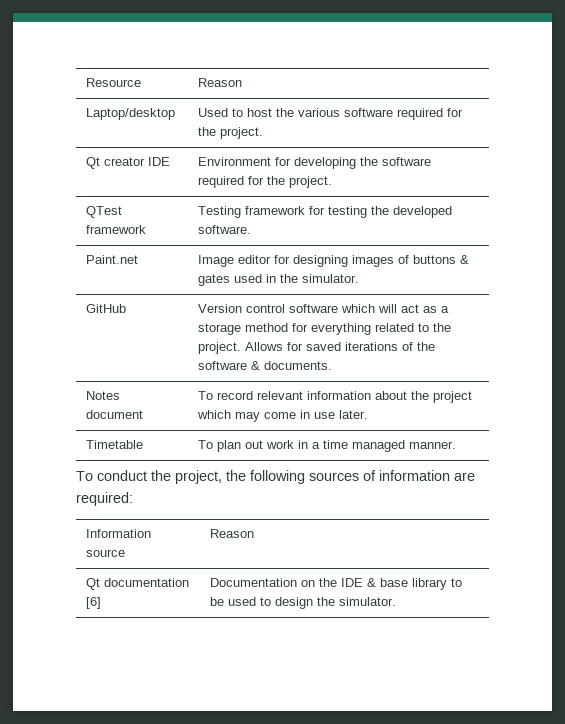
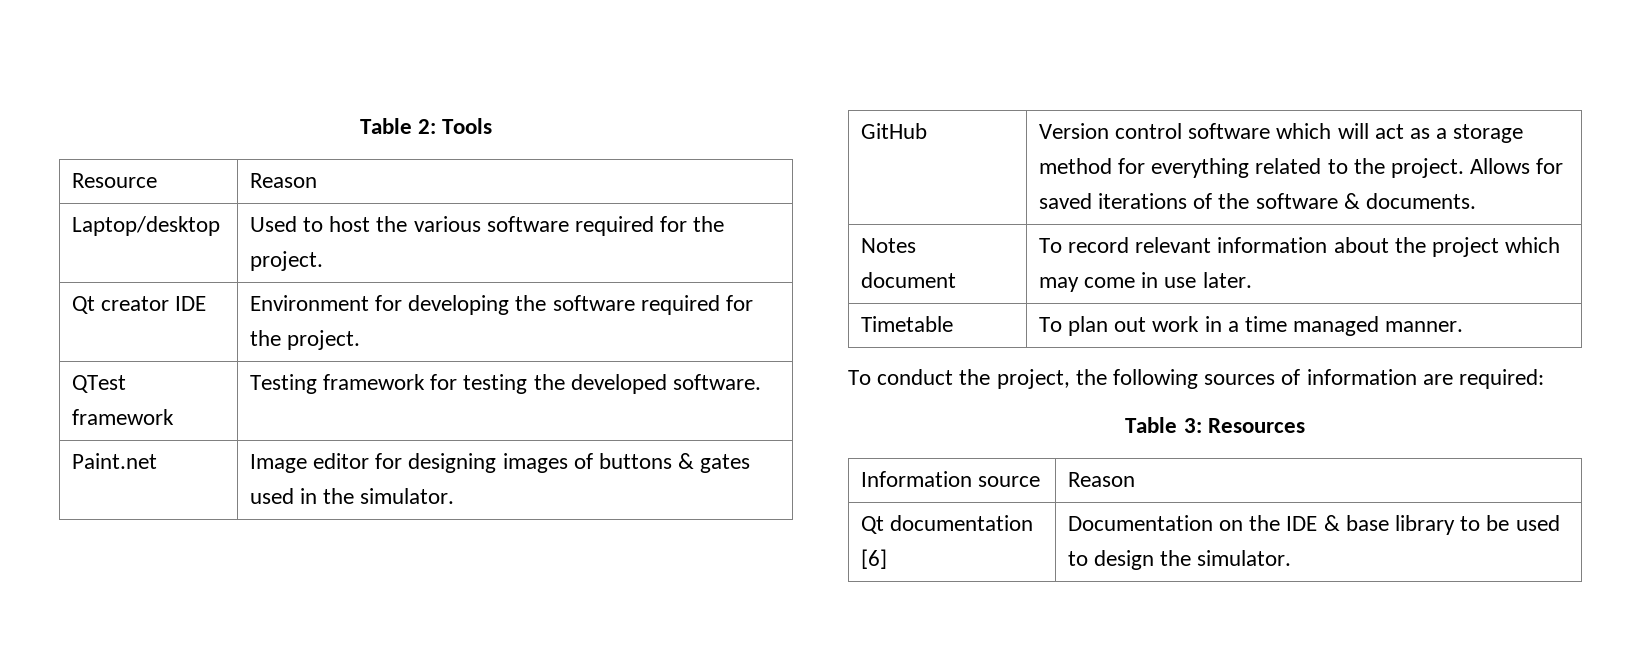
+ Table 2: Tools
+ Table 3: Resources

